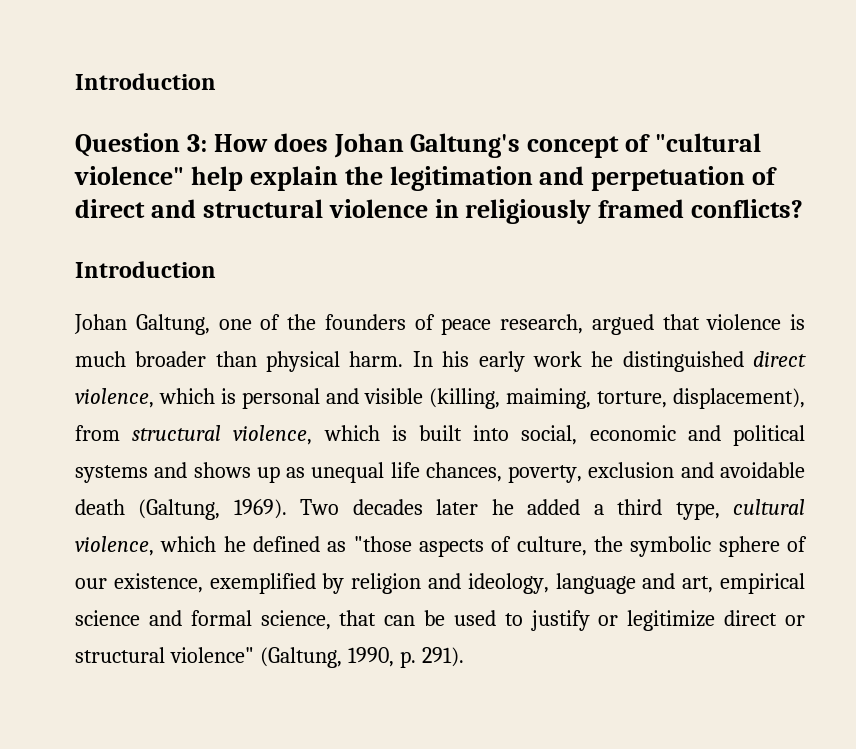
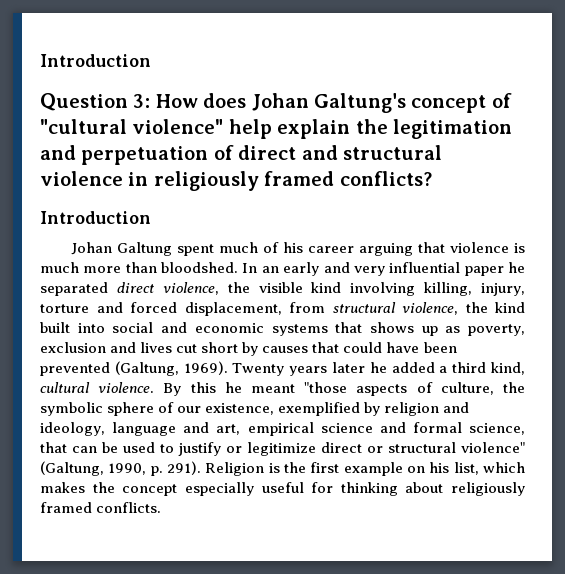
- Johan Galtung, one of the founders of peace research, argued that violence is much broader than physical harm. In his early work he distinguished direct violence, which is personal and visible (killing, maiming, torture, displacement), from structural violence, which is built into social, economic and political systems and shows up as unequal life chances, poverty, exclusion and avoidable death (Galtung, 1969). Two decades later he added a third type, cultural violence, which he defined as "those aspects of culture, the symbolic sphere of our existence, exemplified by religion and ideology, language and art, empirical science and formal science, that can be used to justify or legitimize direct or structural violence" (Galtung, 1990, p. 291).
+ Johan Galtung spent much of his career arguing that violence is much more than bloodshed. In an early and very influential paper he separated direct violence, the visible kind involving killing, injury, torture and forced displacement, from structural violence, the kind built into social and economic systems that shows up as poverty, exclusion and lives cut short by causes that could have been prevented (Galtung, 1969). Twenty years later he added a third kind, cultural violence. By this he meant "those aspects of culture, the symbolic sphere of our existence, exemplified by religion and ideology, language and art, empirical science and formal science, that can be used to justify or legitimize direct or structural violence" (Galtung, 1990, p. 291).
+ Religion is the first example on his list, which makes the concept especially useful for thinking about religiously framed conflicts.

